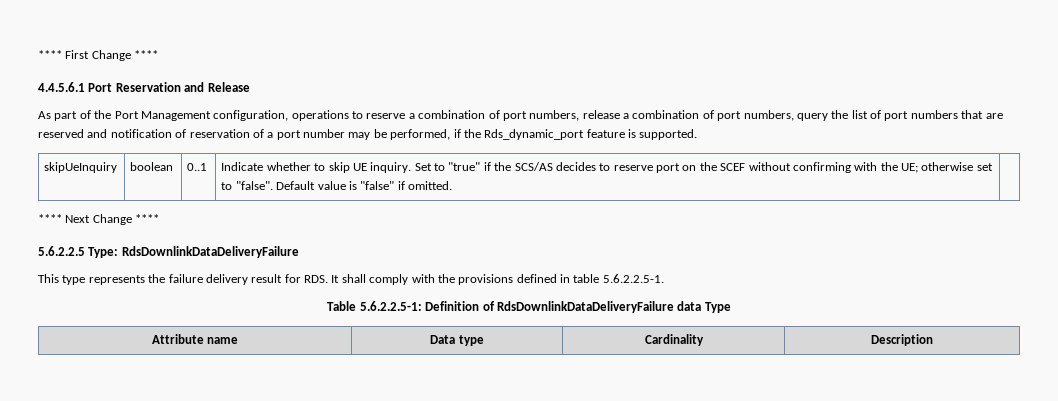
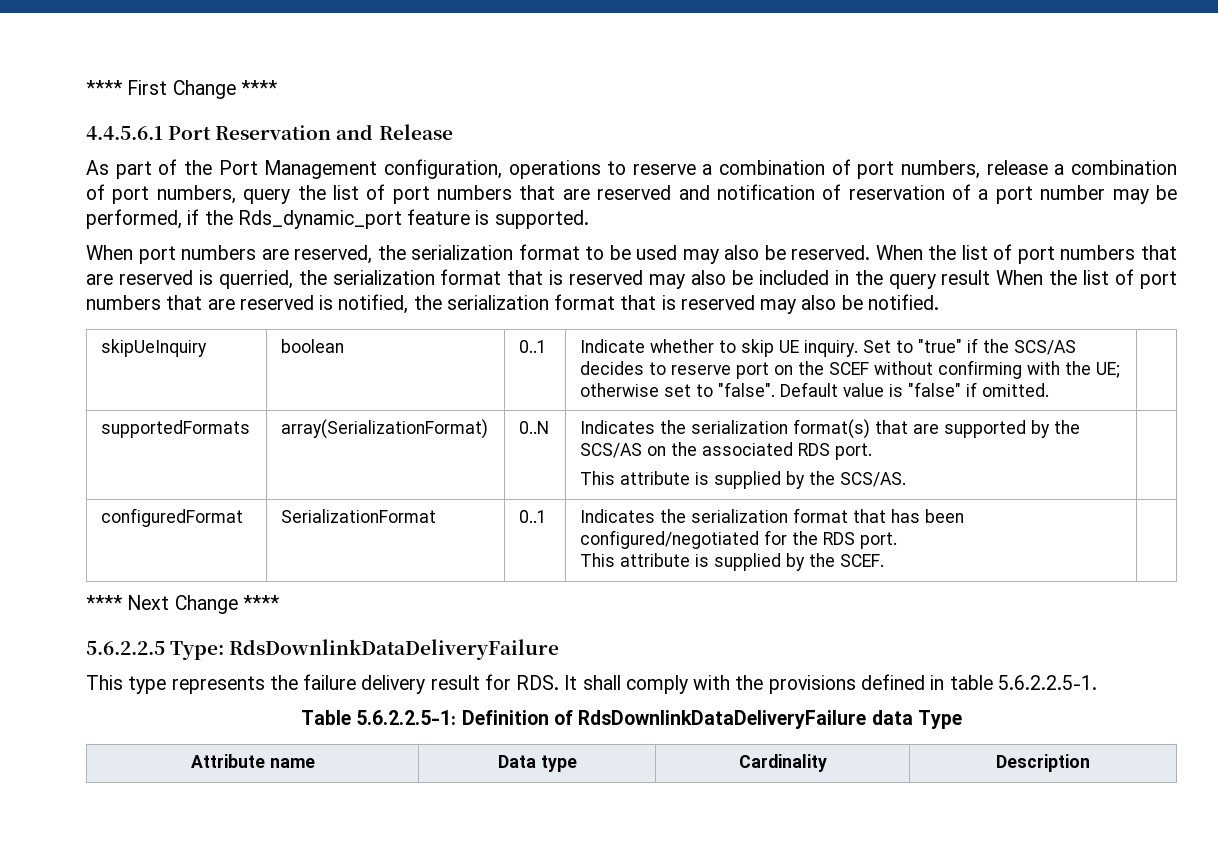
+ When port numbers are reserved, the serialization format to be used may also be reserved. When the list of port numbers that are reserved is querried, the serialization format that is reserved may also be included in the query result When the list of port numbers that are reserved is notified, the serialization format that is reserved may also be notified.
+ supportedFormats | array(SerializationFormat) | 0..N | Indicates the serialization format(s) that are supported by the SCS/AS on the associated RDS port.
+ This attribute is supplied by the SCS/AS. |
+ configuredFormat | SerializationFormat | 0..1 | Indicates the serialization format that has been configured/negotiated for the RDS port.
+ This attribute is supplied by the SCEF. |

